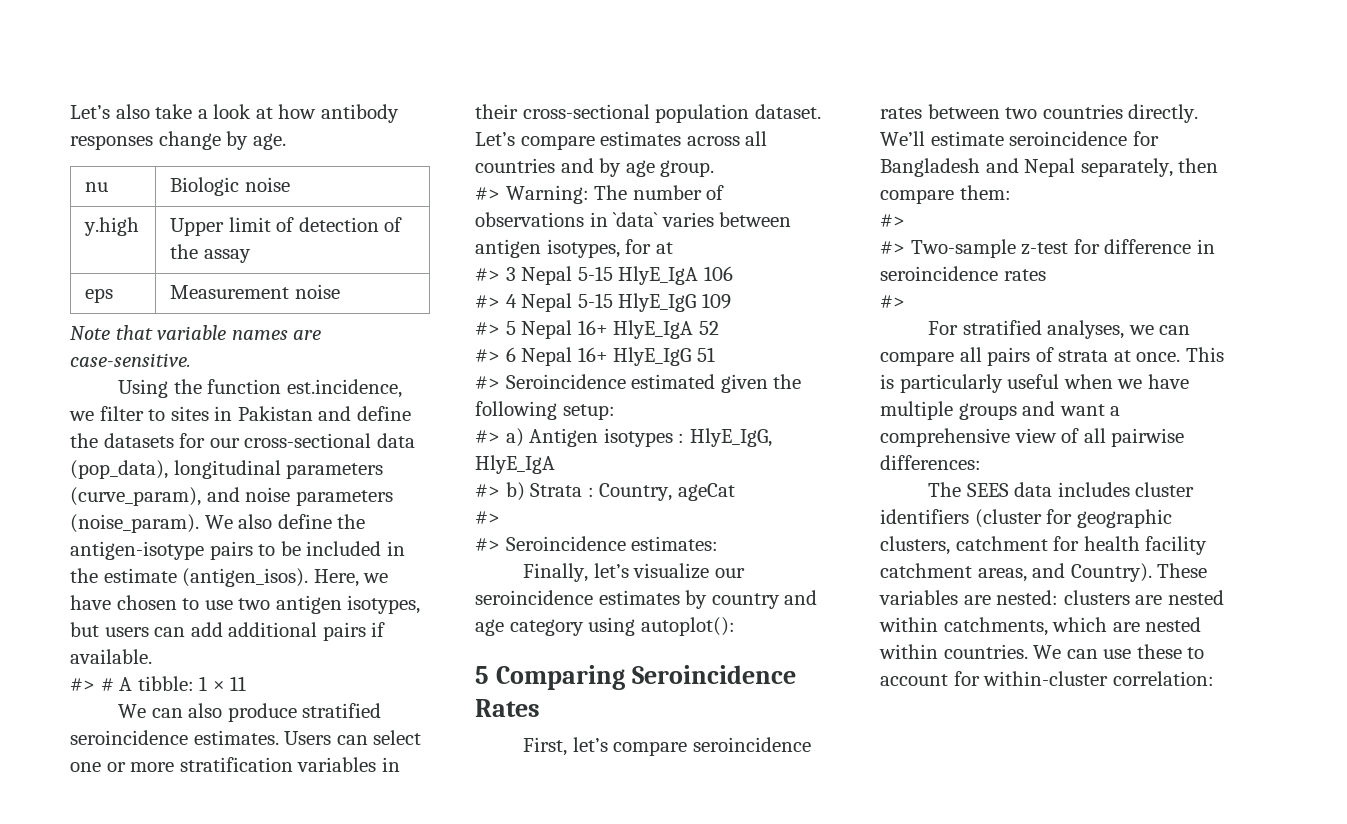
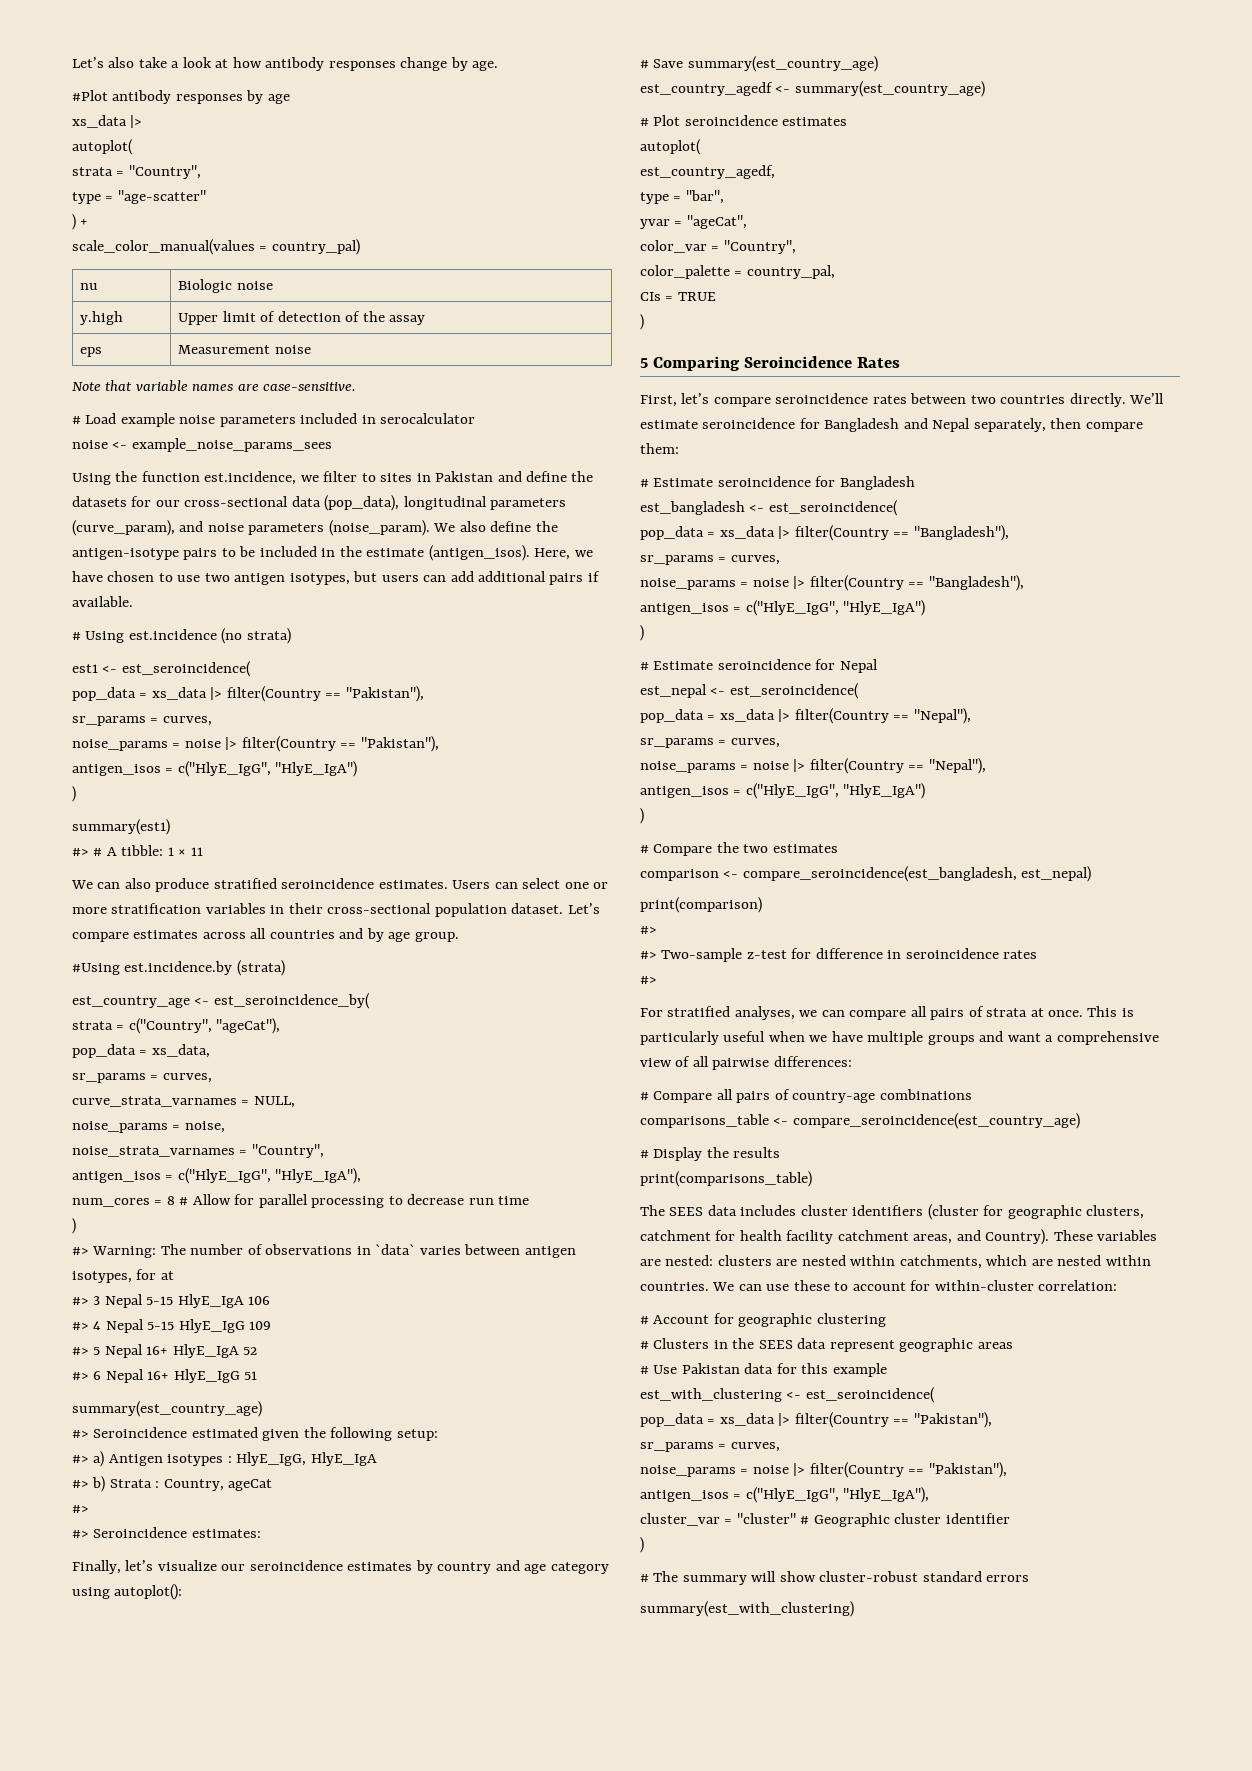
+ #Plot antibody responses by age
+ xs_data |>
+ autoplot(
+ strata = "Country",
+ type = "age-scatter"
+ ) +
+ scale_color_manual(values = country_pal)
+ # Load example noise parameters included in serocalculator
+ noise <- example_noise_params_sees
+ # Using est.incidence (no strata)
+ est1 <- est_seroincidence(
+ pop_data = xs_data |> filter(Country == "Pakistan"),
+ sr_params = curves,
+ noise_params = noise |> filter(Country == "Pakistan"),
+ antigen_isos = c("HlyE_IgG", "HlyE_IgA")
+ )
+ summary(est1)
+ #Using est.incidence.by (strata)
+ est_country_age <- est_seroincidence_by(
+ strata = c("Country", "ageCat"),
+ pop_data = xs_data,
+ sr_params = curves,
+ curve_strata_varnames = NULL,
+ noise_params = noise,
+ noise_strata_varnames = "Country",
+ antigen_isos = c("HlyE_IgG", "HlyE_IgA"),
+ num_cores = 8 # Allow for parallel processing to decrease run time
+ )
  #> 6 Nepal 16+ HlyE_IgG 51
+ summary(est_country_age)
+ # Save summary(est_country_age)
+ est_country_agedf <- summary(est_country_age)
+ # Plot seroincidence estimates
+ autoplot(
+ est_country_agedf,
+ type = "bar",
+ yvar = "ageCat",
+ color_var = "Country",
+ color_palette = country_pal,
+ CIs = TRUE
+ )
+ # Estimate seroincidence for Bangladesh
+ est_bangladesh <- est_seroincidence(
+ pop_data = xs_data |> filter(Country == "Bangladesh"),
+ sr_params = curves,
+ noise_params = noise |> filter(Country == "Bangladesh"),
+ antigen_isos = c("HlyE_IgG", "HlyE_IgA")
+ )
+ # Estimate seroincidence for Nepal
+ est_nepal <- est_seroincidence(
+ pop_data = xs_data |> filter(Country == "Nepal"),
+ sr_params = curves,
+ noise_params = noise |> filter(Country == "Nepal"),
+ antigen_isos = c("HlyE_IgG", "HlyE_IgA")
+ )
+ # Compare the two estimates
+ comparison <- compare_seroincidence(est_bangladesh, est_nepal)
+ print(comparison)
+ # Compare all pairs of country-age combinations
+ comparisons_table <- compare_seroincidence(est_country_age)
+ # Display the results
+ print(comparisons_table)
+ # Account for geographic clustering
+ # Clusters in the SEES data represent geographic areas
+ # Use Pakistan data for this example
+ est_with_clustering <- est_seroincidence(
+ pop_data = xs_data |> filter(Country == "Pakistan"),
+ sr_params = curves,
+ noise_params = noise |> filter(Country == "Pakistan"),
+ antigen_isos = c("HlyE_IgG", "HlyE_IgA"),
+ cluster_var = "cluster" # Geographic cluster identifier
+ )
+ # The summary will show cluster-robust standard errors
+ summary(est_with_clustering)

